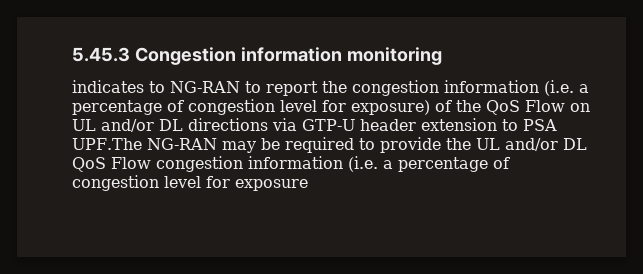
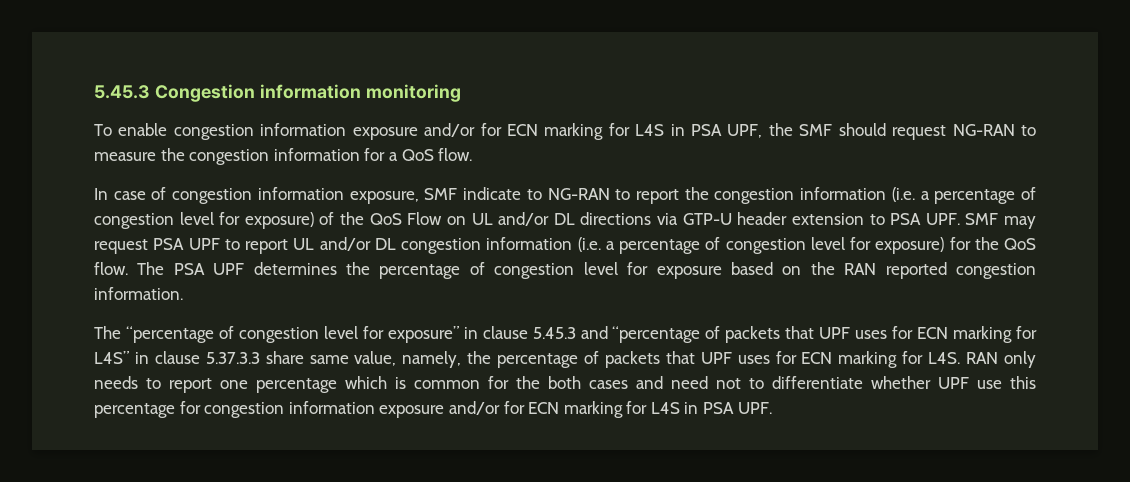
- indicates to NG-RAN to report the congestion information (i.e. a percentage of congestion level for exposure) of the QoS Flow on UL and/or DL directions via GTP-U header extension to PSA UPF.The NG-RAN may be required to provide the UL and/or DL QoS Flow congestion information (i.e. a percentage of congestion level for exposure
+ To enable congestion information exposure and/or for ECN marking for L4S in PSA UPF, the SMF should request NG-RAN to measure the congestion information for a QoS flow.
+ In case of congestion information exposure, SMF indicate to NG-RAN to report the congestion information (i.e. a percentage of congestion level for exposure) of the QoS Flow on UL and/or DL directions via GTP-U header extension to PSA UPF. SMF may request PSA UPF to report UL and/or DL congestion information (i.e. a percentage of congestion level for exposure) for the QoS flow. The PSA UPF determines the percentage of congestion level for exposure based on the RAN reported congestion information.
+ The “percentage of congestion level for exposure” in clause 5.45.3 and “percentage of packets that UPF uses for ECN marking for L4S” in clause 5.37.3.3 share same value, namely, the percentage of packets that UPF uses for ECN marking for L4S. RAN only needs to report one percentage which is common for the both cases and need not to differentiate whether UPF use this percentage for congestion information exposure and/or for ECN marking for L4S in PSA UPF.

